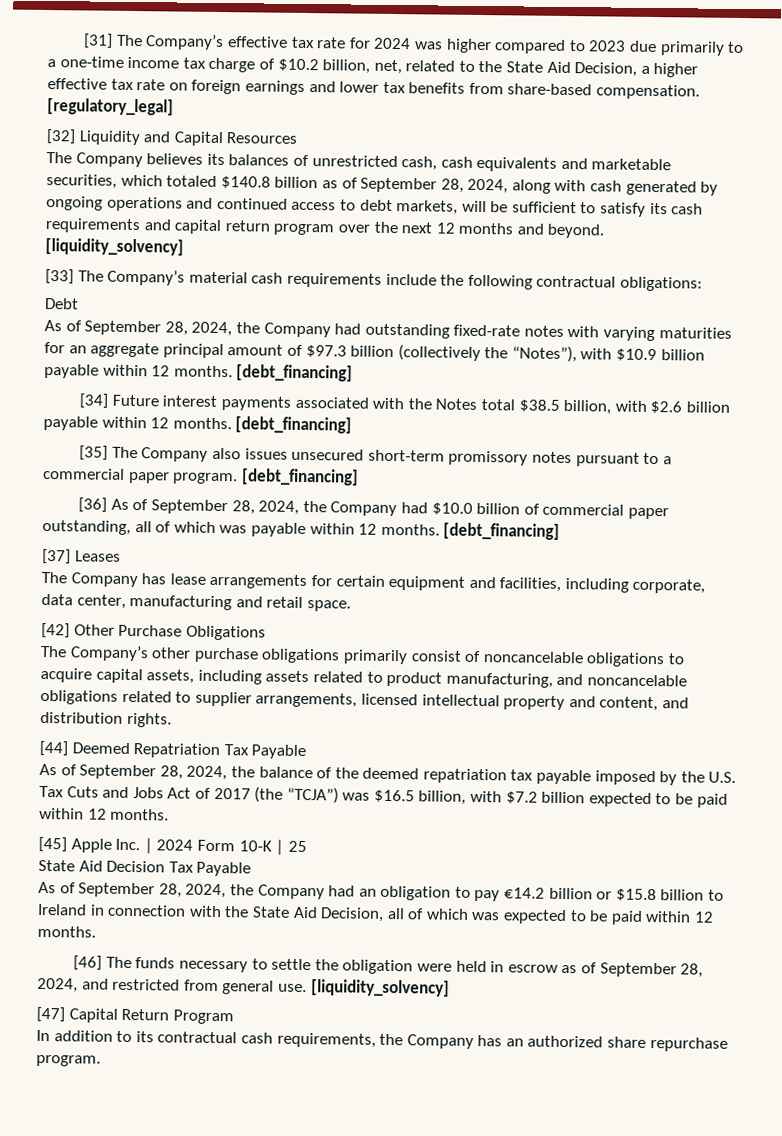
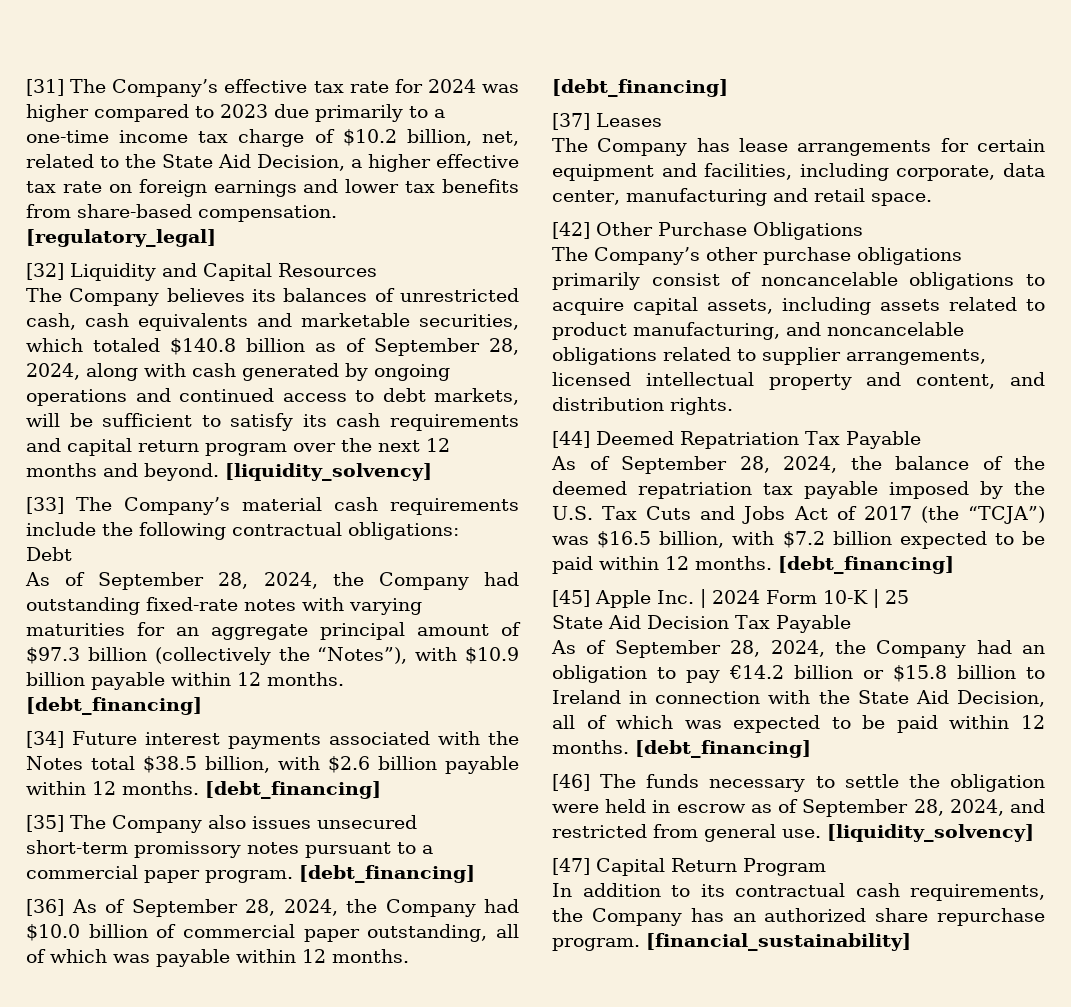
- As of September 28, 2024, the balance of the deemed repatriation tax payable imposed by the U.S. Tax Cuts and Jobs Act of 2017 (the “TCJA”) was $16.5 billion, with $7.2 billion expected to be paid within 12 months.
+ As of September 28, 2024, the balance of the deemed repatriation tax payable imposed by the U.S. Tax Cuts and Jobs Act of 2017 (the “TCJA”) was $16.5 billion, with $7.2 billion expected to be paid within 12 months. [debt_financing]
- As of September 28, 2024, the Company had an obligation to pay €14.2 billion or $15.8 billion to Ireland in connection with the State Aid Decision, all of which was expected to be paid within 12 months.
+ As of September 28, 2024, the Company had an obligation to pay €14.2 billion or $15.8 billion to Ireland in connection with the State Aid Decision, all of which was expected to be paid within 12 months. [debt_financing]
+ [financial_sustainability]

